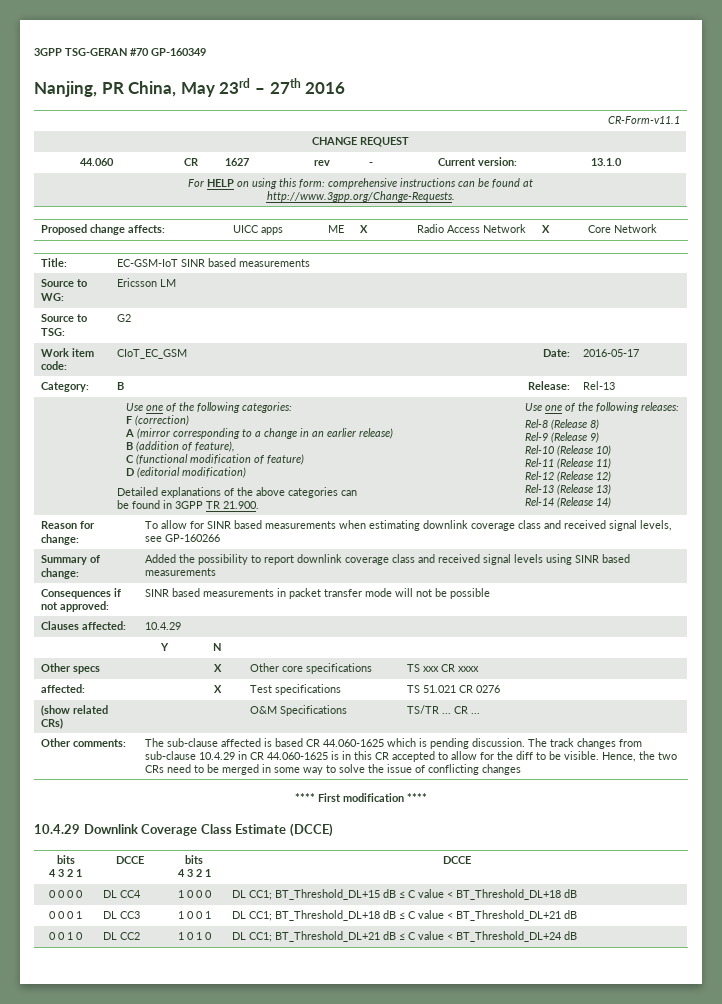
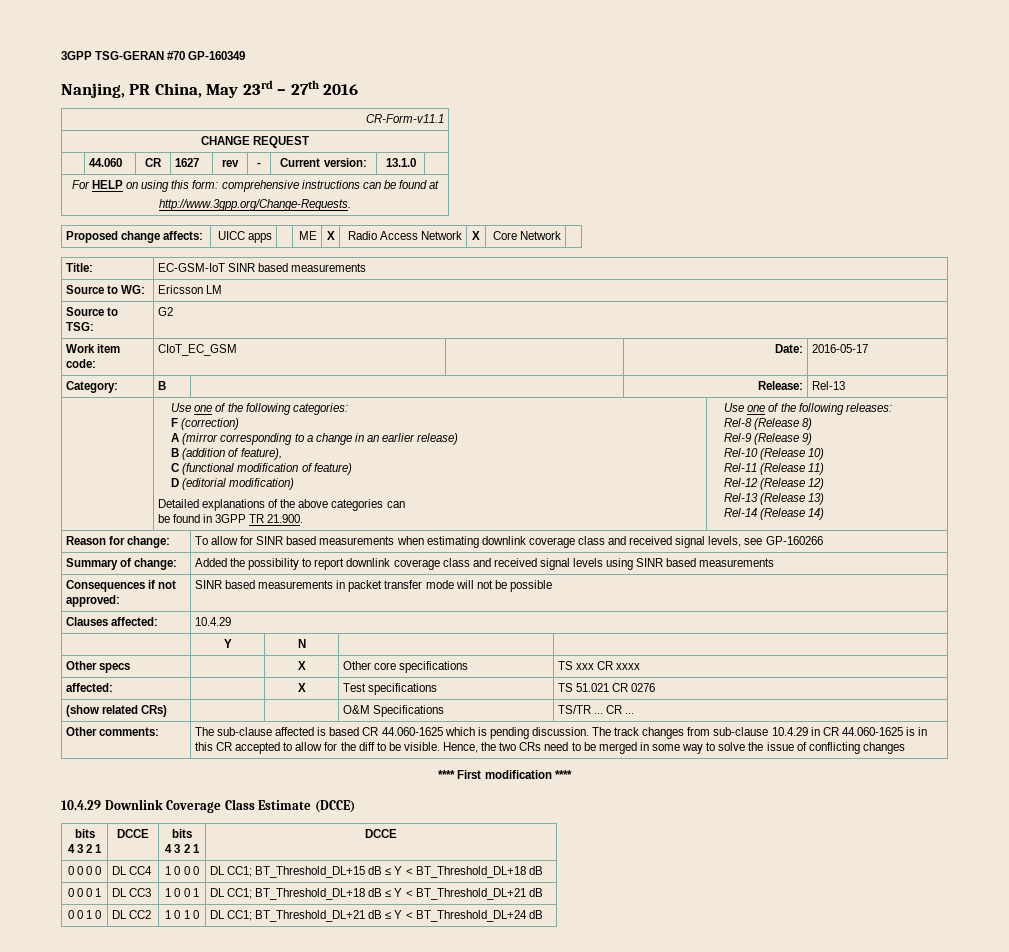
- 0 0 0 0 | DL CC4 | 1 0 0 0 | DL CC1; BT_Threshold_DL+15 dB ≤ C value < BT_Threshold_DL+18 dB
+ 0 0 0 0 | DL CC4 | 1 0 0 0 | DL CC1; BT_Threshold_DL+15 dB ≤ Y < BT_Threshold_DL+18 dB
- 0 0 0 1 | DL CC3 | 1 0 0 1 | DL CC1; BT_Threshold_DL+18 dB ≤ C value < BT_Threshold_DL+21 dB
+ 0 0 0 1 | DL CC3 | 1 0 0 1 | DL CC1; BT_Threshold_DL+18 dB ≤ Y < BT_Threshold_DL+21 dB
- 0 0 1 0 | DL CC2 | 1 0 1 0 | DL CC1; BT_Threshold_DL+21 dB ≤ C value < BT_Threshold_DL+24 dB
+ 0 0 1 0 | DL CC2 | 1 0 1 0 | DL CC1; BT_Threshold_DL+21 dB ≤ Y < BT_Threshold_DL+24 dB

